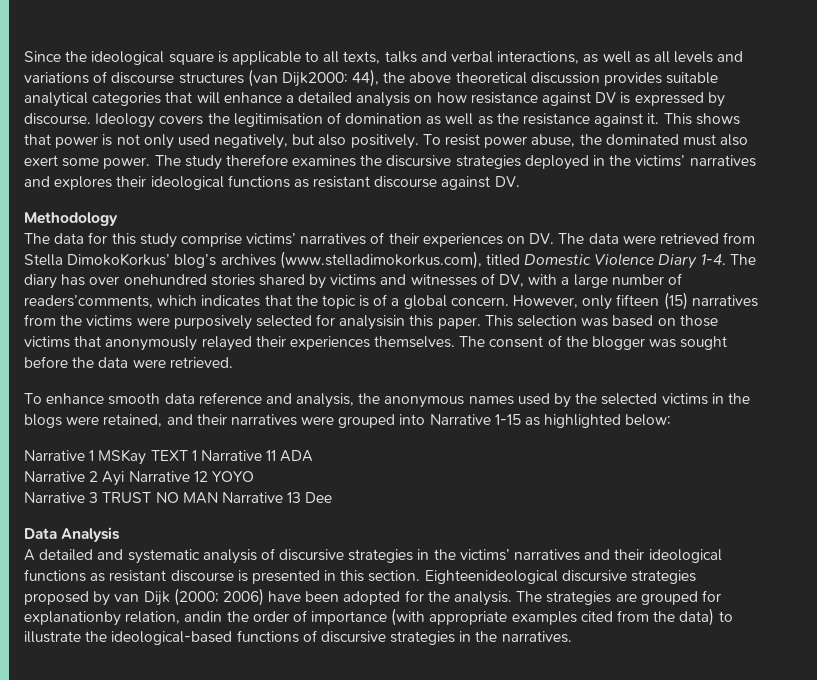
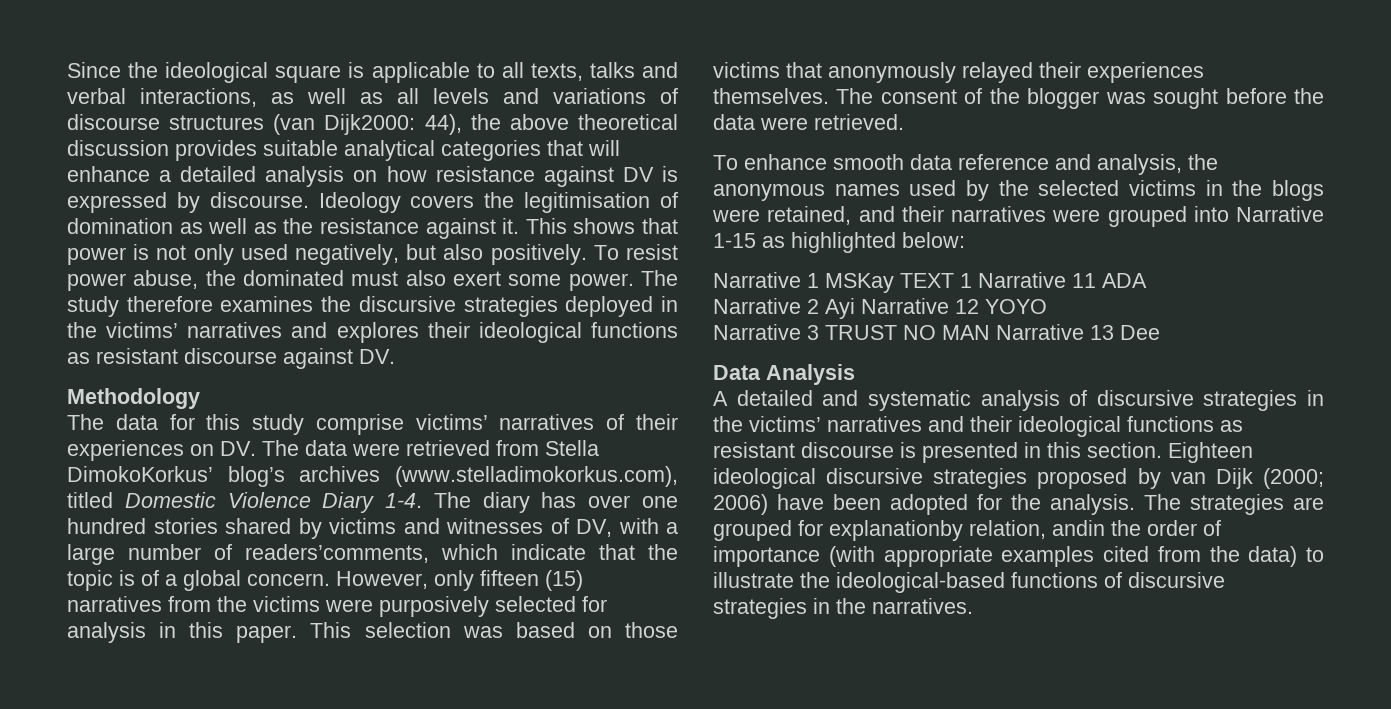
- The diary has over onehundred stories shared by victims and witnesses of DV, with a large number of readers’comments, which indicates that the topic is of a global concern.
+ The diary has over one hundred stories shared by victims and witnesses of DV, with a large number of readers’comments, which indicate that the topic is of a global concern.
- However, only fifteen (15) narratives from the victims were purposively selected for analysisin this paper.
+ However, only fifteen (15) narratives from the victims were purposively selected for analysis in this paper.
- Eighteenideological discursive strategies proposed by van Dijk (2000; 2006) have been adopted for the analysis.
+ Eighteen ideological discursive strategies proposed by van Dijk (2000; 2006) have been adopted for the analysis.

